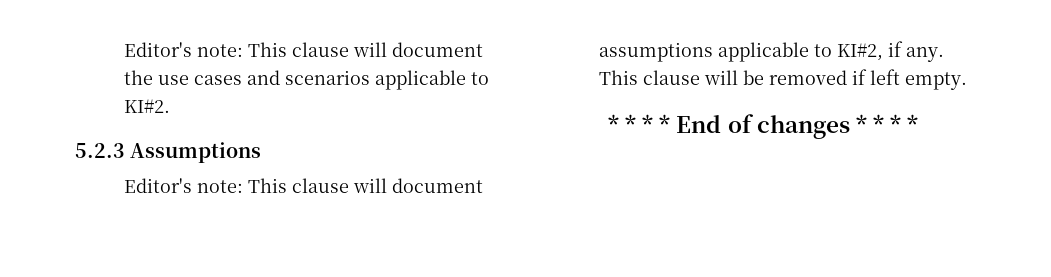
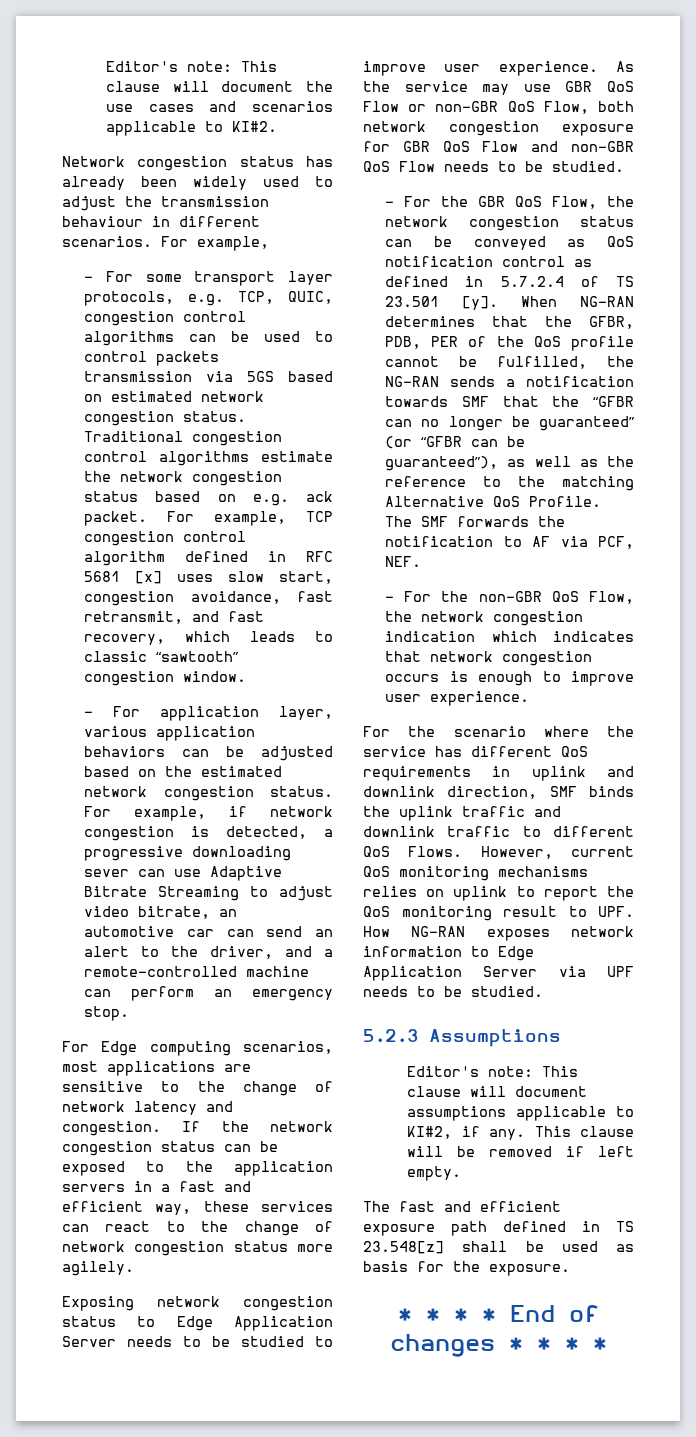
+ Network congestion status has already been widely used to adjust the transmission behaviour in different scenarios. For example,
+ - For some transport layer protocols, e.g. TCP, QUIC, congestion control algorithms can be used to control packets transmission via 5GS based on estimated network congestion status. Traditional congestion control algorithms estimate the network congestion status based on e.g. ack packet. For example, TCP congestion control algorithm defined in RFC 5681 [x] uses slow start, congestion avoidance, fast retransmit, and fast recovery, which leads to classic “sawtooth” congestion window.
+ - For application layer, various application behaviors can be adjusted based on the estimated network congestion status. For example, if network congestion is detected, a progressive downloading sever can use Adaptive Bitrate Streaming to adjust video bitrate, an automotive car can send an alert to the driver, and a remote-controlled machine can perform an emergency stop.
+ For Edge computing scenarios, most applications are sensitive to the change of network latency and congestion. If the network congestion status can be exposed to the application servers in a fast and efficient way, these services can react to the change of network congestion status more agilely.
+ Exposing network congestion status to Edge Application Server needs to be studied to improve user experience. As the service may use GBR QoS Flow or non-GBR QoS Flow, both network congestion exposure for GBR QoS Flow and non-GBR QoS Flow needs to be studied.
+ - For the GBR QoS Flow, the network congestion status can be conveyed as QoS notification control as defined in 5.7.2.4 of TS 23.501 [y]. When NG-RAN determines that the GFBR, PDB, PER of the QoS profile cannot be fulfilled, the NG-RAN sends a notification towards SMF that the “GFBR can no longer be guaranteed” (or “GFBR can be guaranteed”), as well as the reference to the matching Alternative QoS Profile. The SMF forwards the notification to AF via PCF, NEF.
+ - For the non-GBR QoS Flow, the network congestion indication which indicates that network congestion occurs is enough to improve user experience.
+ For the scenario where the service has different QoS requirements in uplink and downlink direction, SMF binds the uplink traffic and downlink traffic to different QoS Flows. However, current QoS monitoring mechanisms relies on uplink to report the QoS monitoring result to UPF. How NG-RAN exposes network information to Edge Application Server via UPF needs to be studied.
+ The fast and efficient exposure path defined in TS 23.548[z] shall be used as basis for the exposure.

